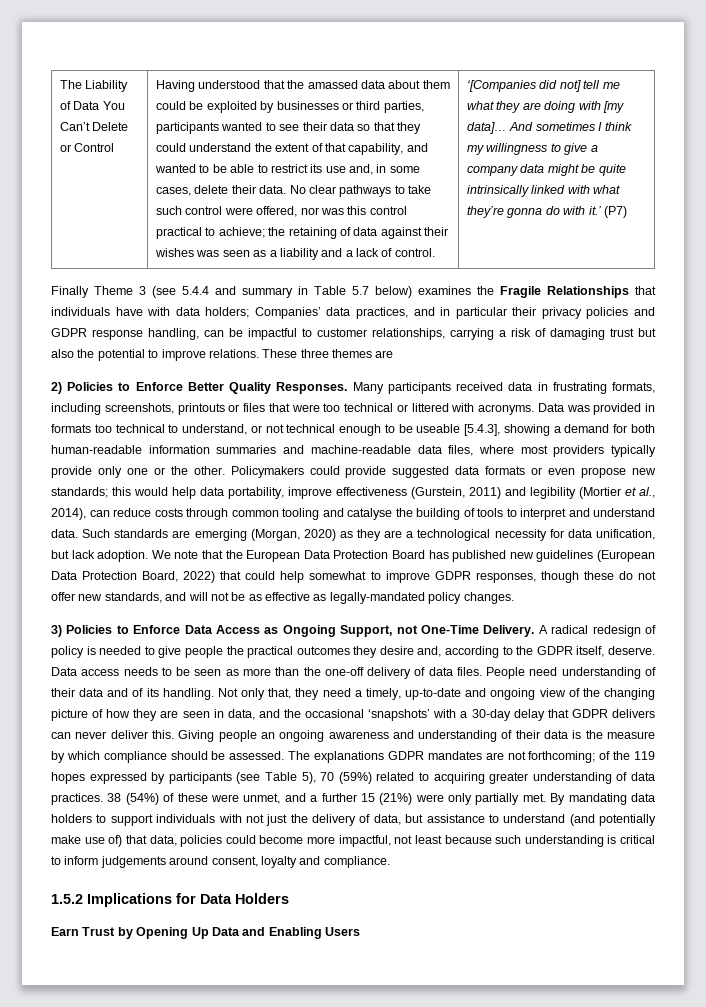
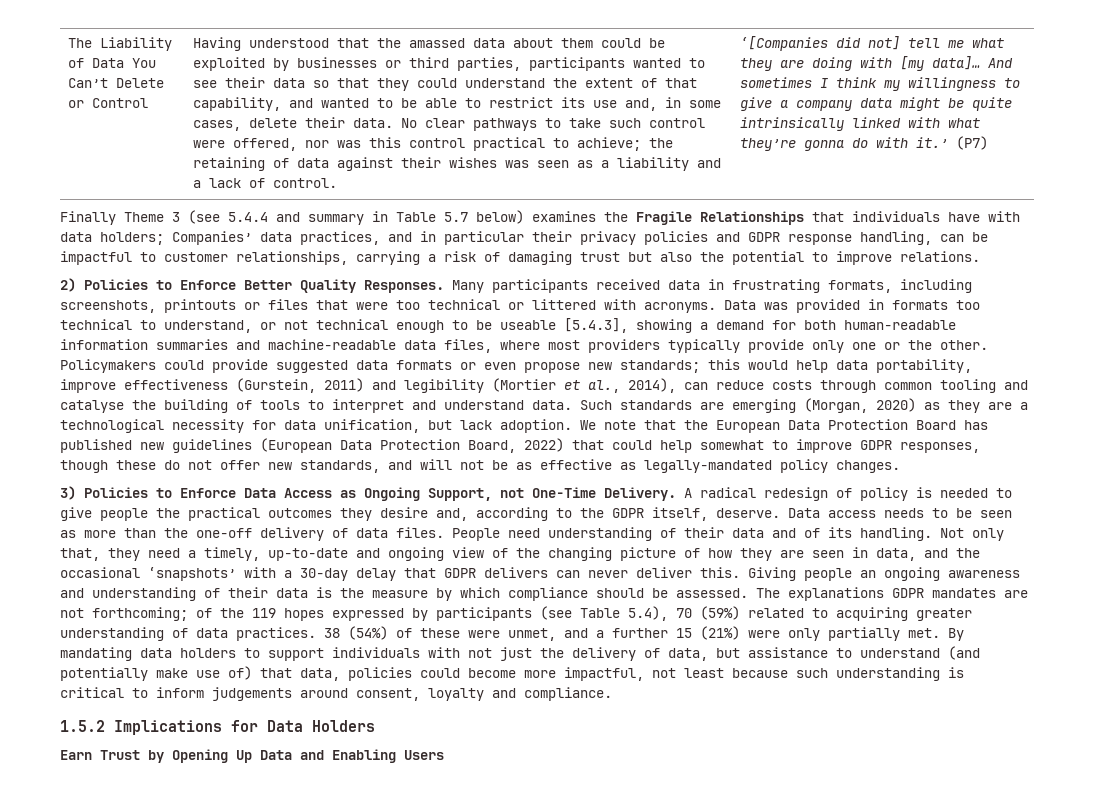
- These three themes are
- The explanations GDPR mandates are not forthcoming; of the 119 hopes expressed by participants (see Table 5), 70 (59%) related to acquiring greater understanding of data practices.
+ The explanations GDPR mandates are not forthcoming; of the 119 hopes expressed by participants (see Table 5.4), 70 (59%) related to acquiring greater understanding of data practices.

